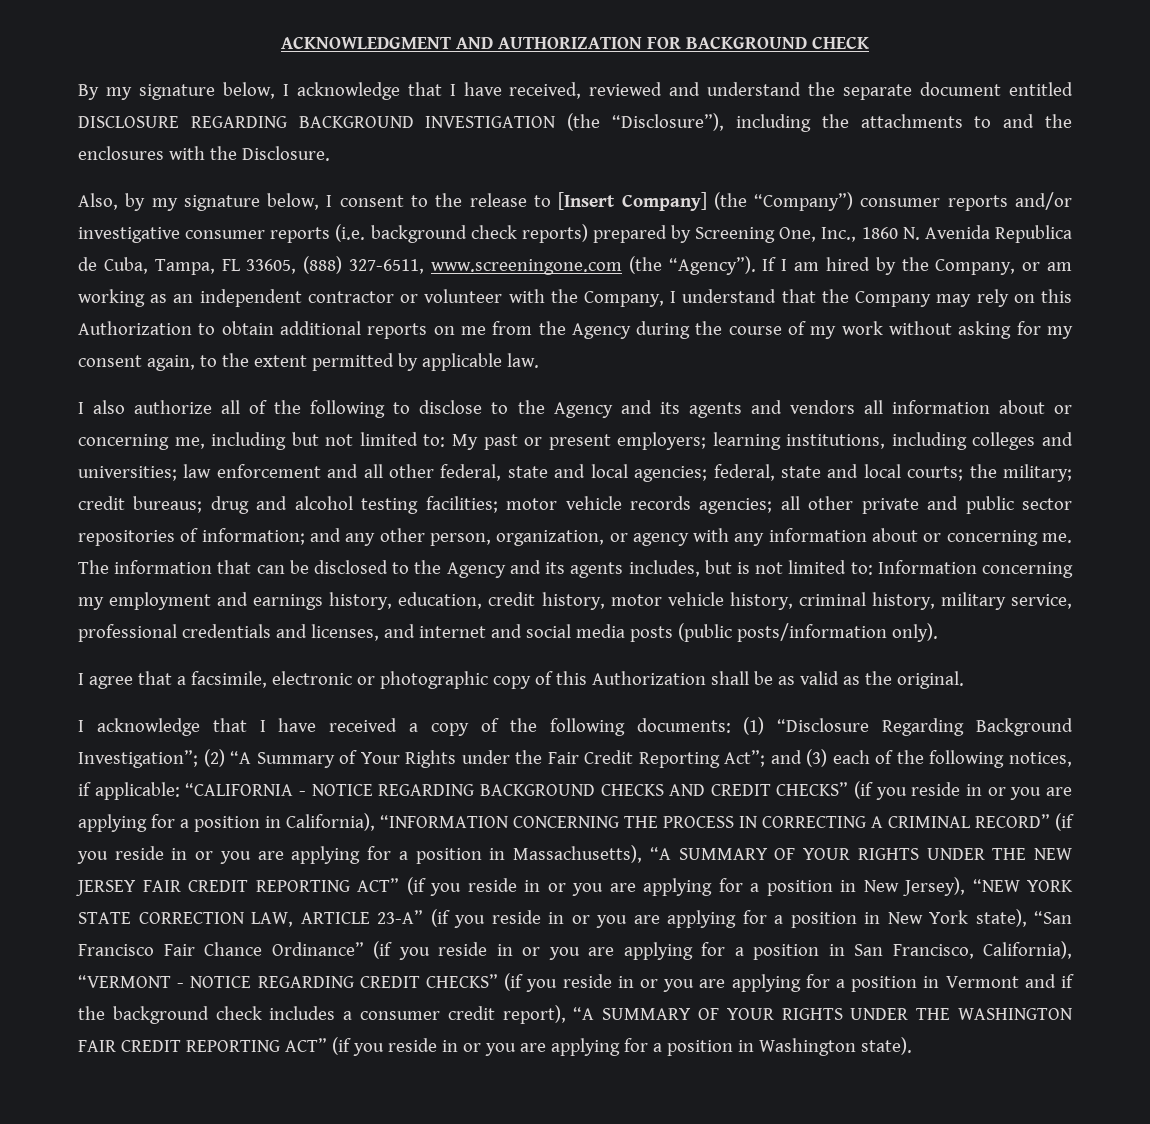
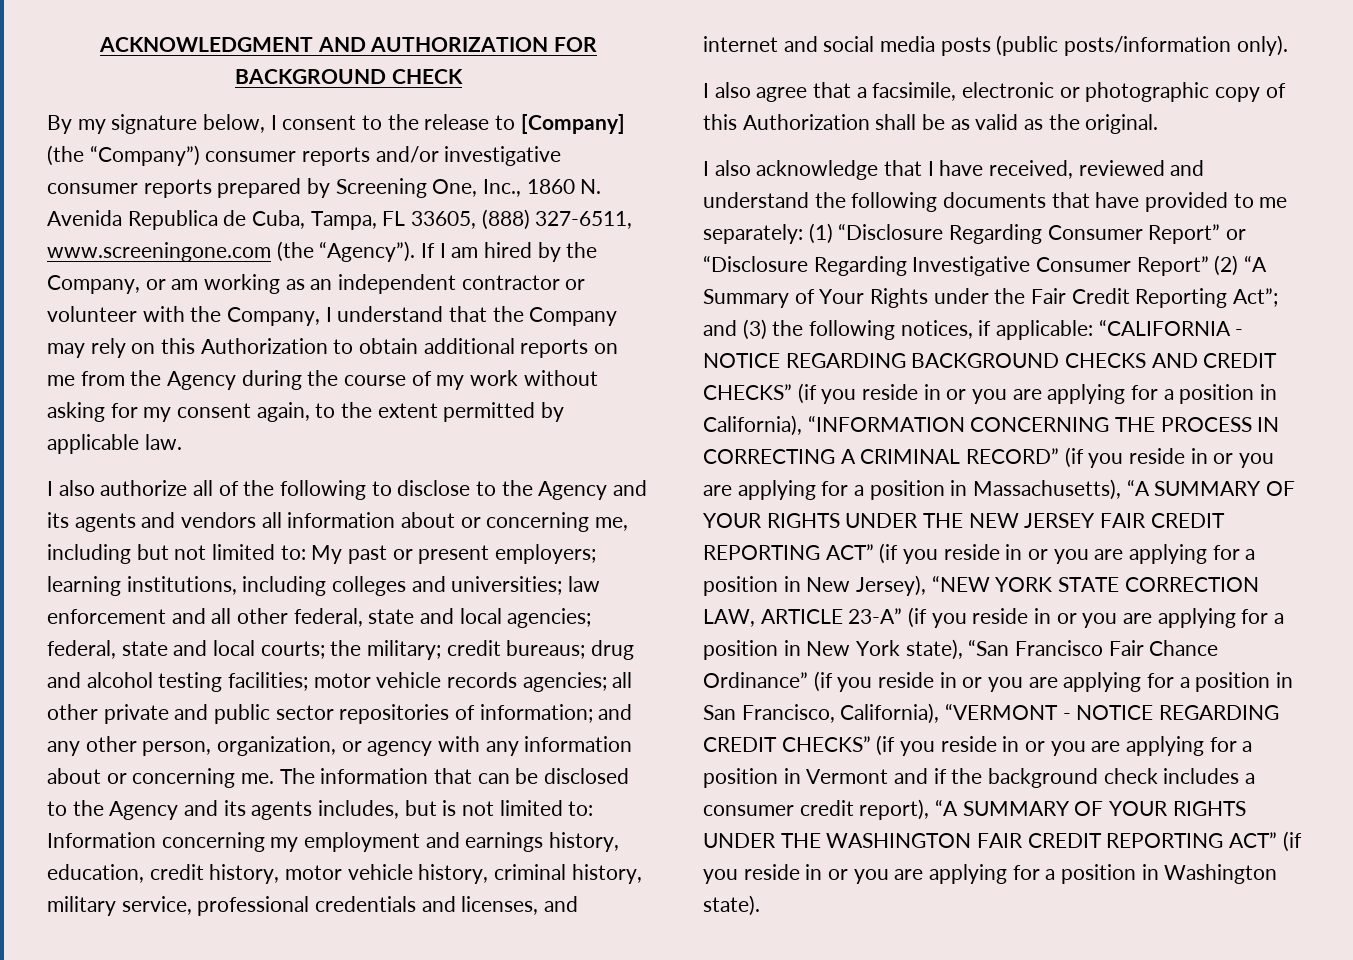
- By my signature below, I acknowledge that I have received, reviewed and understand the separate document entitled DISCLOSURE REGARDING BACKGROUND INVESTIGATION (the “Disclosure”), including the attachments to and the enclosures with the Disclosure.
- Also, by my signature below, I consent to the release to [Insert Company] (the “Company”) consumer reports and/or investigative consumer reports (i.e. background check reports) prepared by Screening One, Inc., 1860 N. Avenida Republica de Cuba, Tampa, FL 33605, (888) 327-6511, www.screeningone.com (the “Agency”).
+ By my signature below, I consent to the release to [Company] (the “Company”) consumer reports and/or investigative consumer reports prepared by Screening One, Inc., 1860 N. Avenida Republica de Cuba, Tampa, FL 33605, (888) 327-6511, www.screeningone.com (the “Agency”).
- I agree that a facsimile, electronic or photographic copy of this Authorization shall be as valid as the original.
+ I also agree that a facsimile, electronic or photographic copy of this Authorization shall be as valid as the original.
- I acknowledge that I have received a copy of the following documents: (1) “Disclosure Regarding Background Investigation”; (2) “A Summary of Your Rights under the Fair Credit Reporting Act”;
+ I also acknowledge that I have received, reviewed and understand the following documents that have provided to me separately: (1) “Disclosure Regarding Consumer Report” or “Disclosure Regarding Investigative Consumer Report” (2) “A Summary of Your Rights under the Fair Credit Reporting Act”;
- and (3) each of the following notices, if applicable:
+ and (3) the following notices, if applicable:

